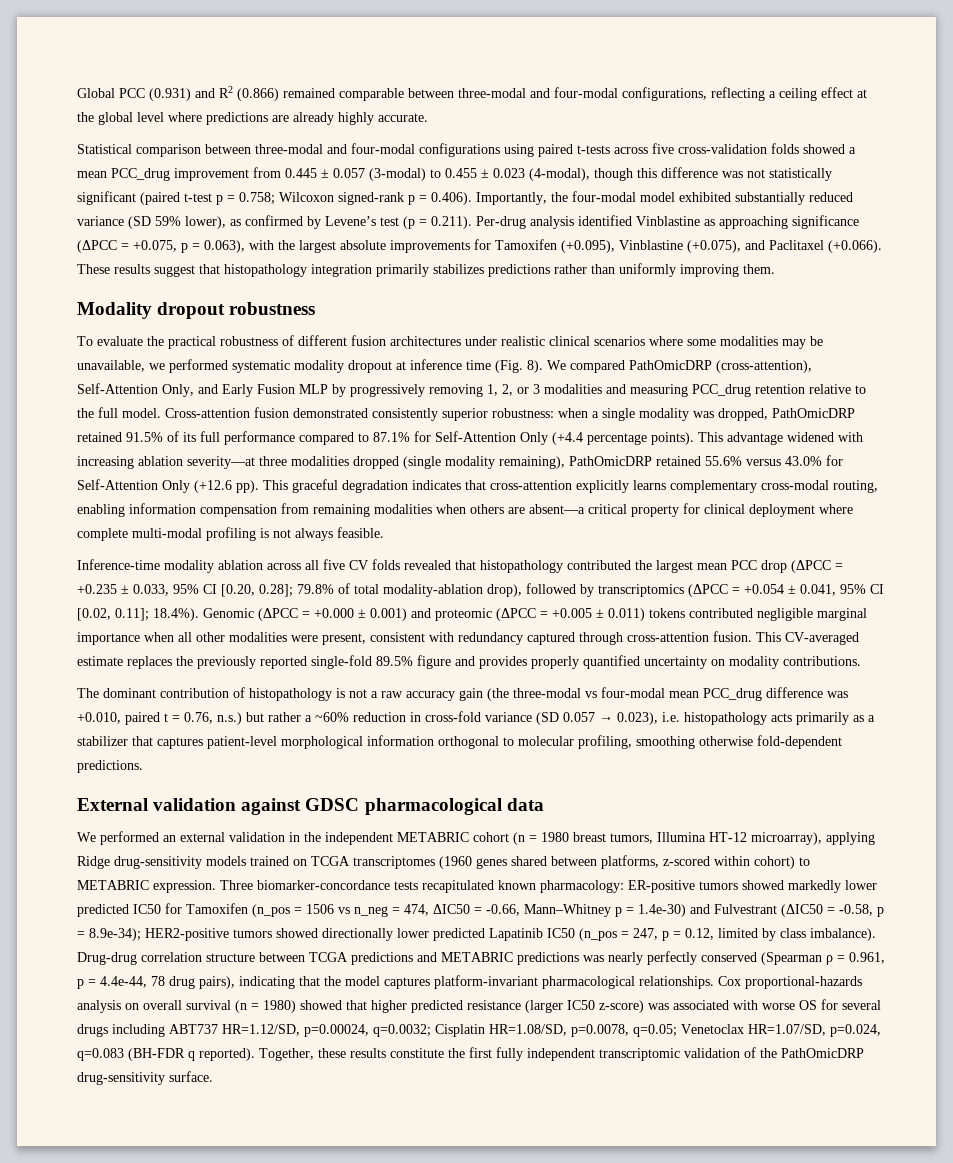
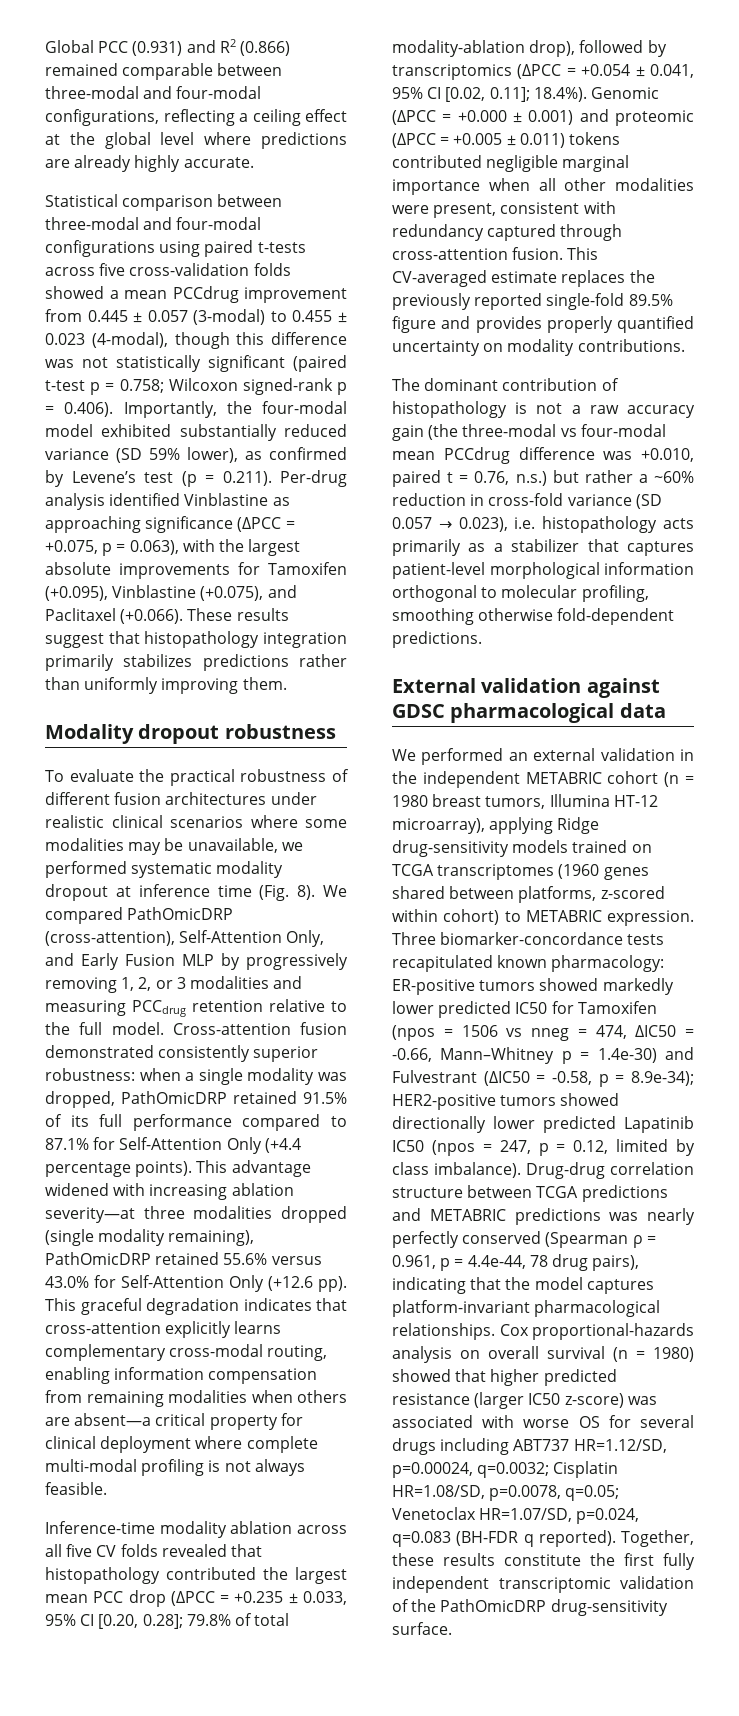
- Statistical comparison between three-modal and four-modal configurations using paired t-tests across five cross-validation folds showed a mean PCC_drug improvement from 0.445 ± 0.057 (3-modal) to 0.455 ± 0.023 (4-modal), though this difference was not statistically significant (paired t-test p = 0.758;
+ Statistical comparison between three-modal and four-modal configurations using paired t-tests across five cross-validation folds showed a mean PCCdrug improvement from 0.445 ± 0.057 (3-modal) to 0.455 ± 0.023 (4-modal), though this difference was not statistically significant (paired t-test p = 0.758;
- We compared PathOmicDRP (cross-attention), Self-Attention Only, and Early Fusion MLP by progressively removing 1, 2, or 3 modalities and measuring PCC_drug retention relative to the full model.
+ We compared PathOmicDRP (cross-attention), Self-Attention Only, and Early Fusion MLP by progressively removing 1, 2, or 3 modalities and measuring PCCdrug retention relative to the full model.
- The dominant contribution of histopathology is not a raw accuracy gain (the three-modal vs four-modal mean PCC_drug difference was +0.010, paired t = 0.76, n.s.) but rather a ~60% reduction in cross-fold variance (SD 0.057 → 0.023), i.e. histopathology acts primarily as a stabilizer that captures patient-level morphological information orthogonal to molecular profiling, smoothing otherwise fold-dependent predictions.
+ The dominant contribution of histopathology is not a raw accuracy gain (the three-modal vs four-modal mean PCCdrug difference was +0.010, paired t = 0.76, n.s.) but rather a ~60% reduction in cross-fold variance (SD 0.057 → 0.023), i.e. histopathology acts primarily as a stabilizer that captures patient-level morphological information orthogonal to molecular profiling, smoothing otherwise fold-dependent predictions.
- Three biomarker-concordance tests recapitulated known pharmacology: ER-positive tumors showed markedly lower predicted IC50 for Tamoxifen (n_pos = 1506 vs n_neg = 474, ΔIC50 = -0.66, Mann–Whitney p = 1.4e-30) and Fulvestrant (ΔIC50 = -0.58, p = 8.9e-34); HER2-positive tumors showed directionally lower predicted Lapatinib IC50 (n_pos = 247, p = 0.12, limited by class imbalance).
+ Three biomarker-concordance tests recapitulated known pharmacology: ER-positive tumors showed markedly lower predicted IC50 for Tamoxifen (npos = 1506 vs nneg = 474, ΔIC50 = -0.66, Mann–Whitney p = 1.4e-30) and Fulvestrant (ΔIC50 = -0.58, p = 8.9e-34); HER2-positive tumors showed directionally lower predicted Lapatinib IC50 (npos = 247, p = 0.12, limited by class imbalance).

